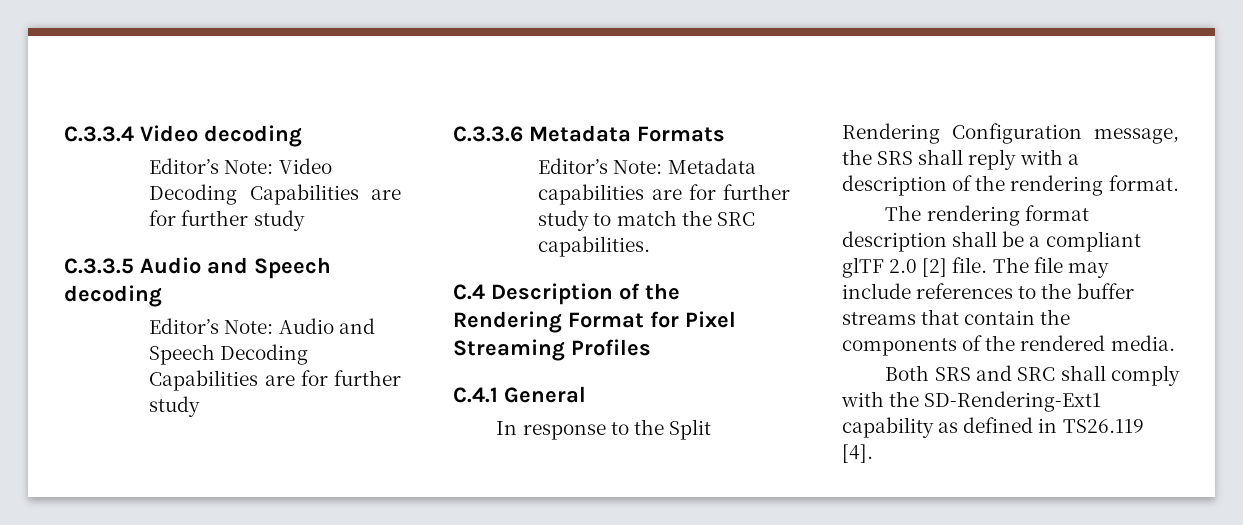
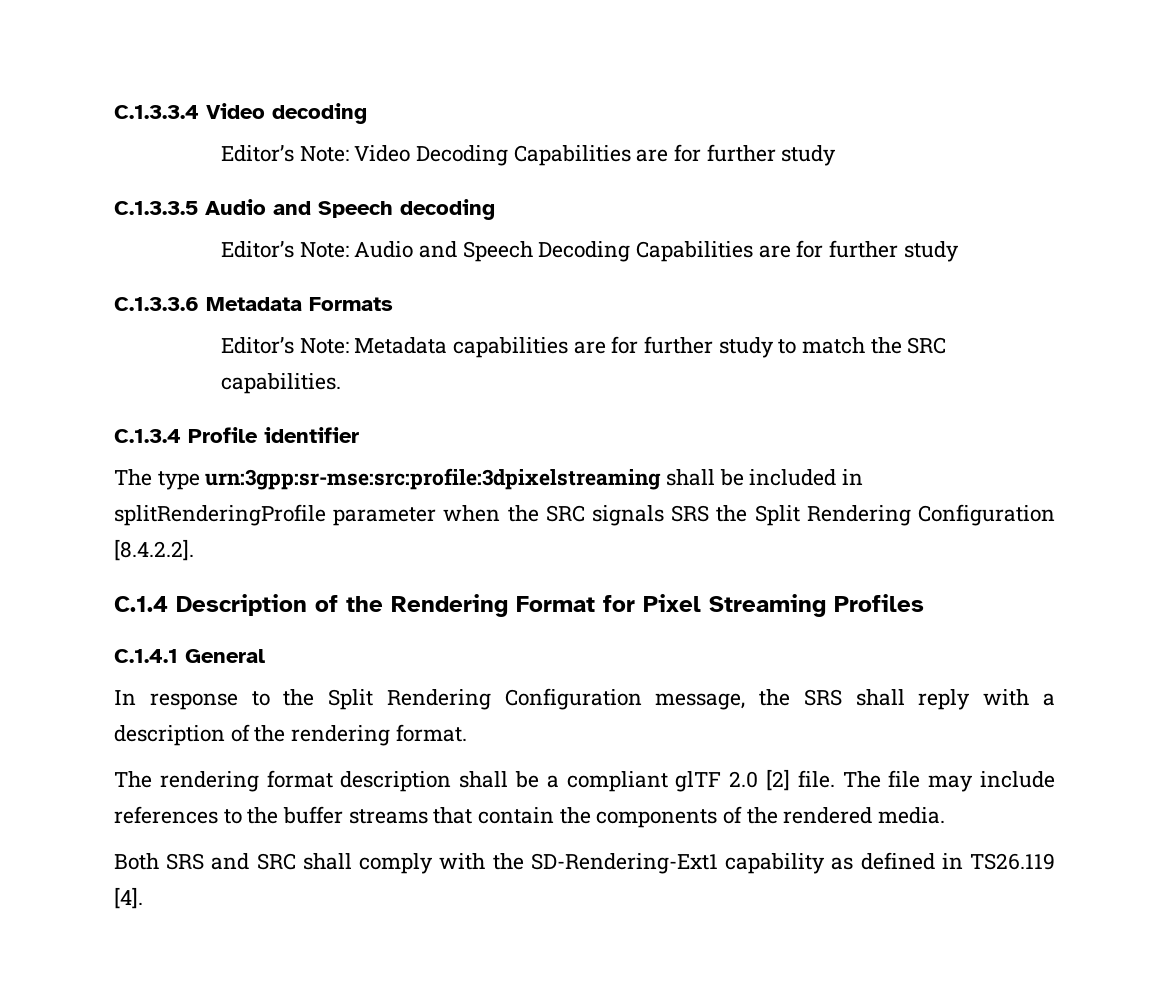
- C.3.3.4 Video decoding
+ C.1.3.3.4 Video decoding
- C.3.3.5 Audio and Speech decoding
+ C.1.3.3.5 Audio and Speech decoding
- C.3.3.6 Metadata Formats
+ C.1.3.3.6 Metadata Formats
- C.4 Description of the Rendering Format for Pixel Streaming Profiles
+ C.1.3.4 Profile identifier
+ The type urn:3gpp:sr-mse:src:profile:3dpixelstreaming shall be included in splitRenderingProfile parameter when the SRC signals SRS the Split Rendering Configuration [8.4.2.2].
+ C.1.4 Description of the Rendering Format for Pixel Streaming Profiles
- C.4.1 General
+ C.1.4.1 General

